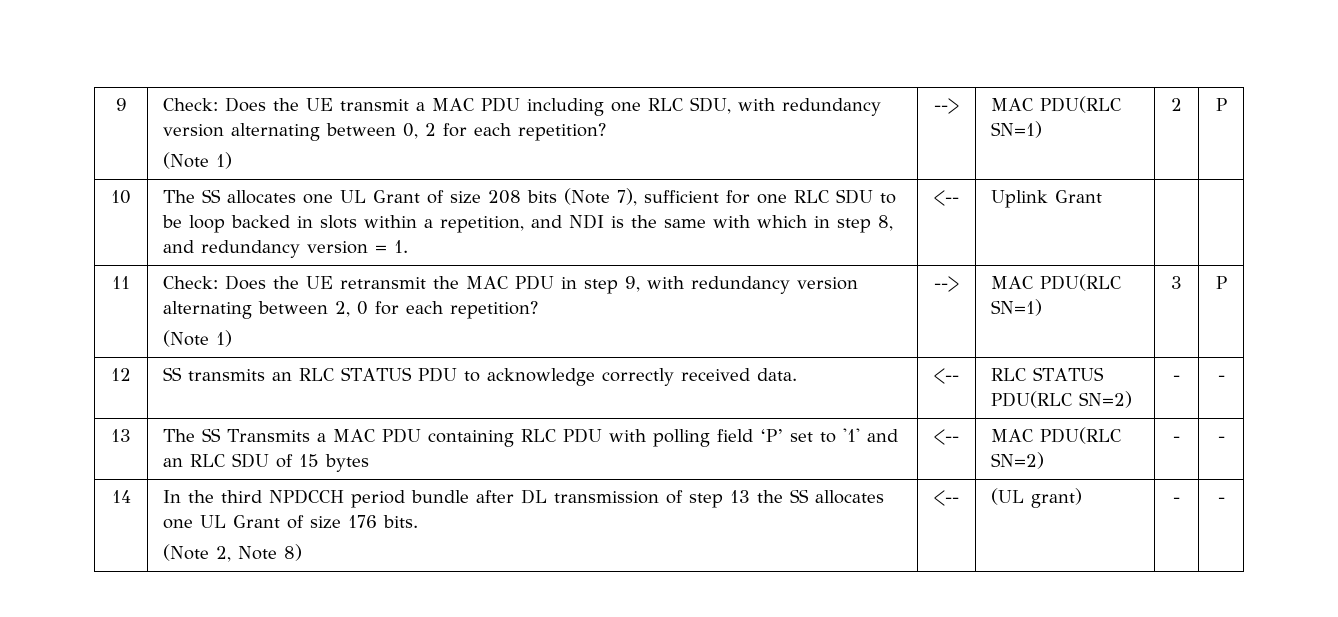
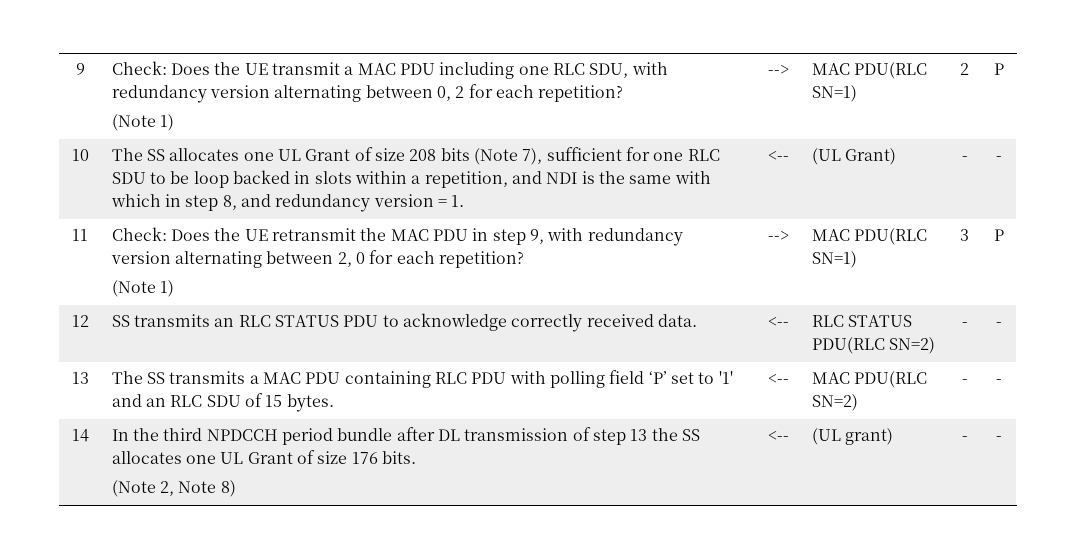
- Uplink Grant
+ (UL Grant) | - | -
- 13 | The SS Transmits a MAC PDU containing RLC PDU with polling field ‘P’ set to '1' and an RLC SDU of 15 bytes | <-- | MAC PDU(RLC SN=2) | - | -
+ 13 | The SS transmits a MAC PDU containing RLC PDU with polling field ‘P’ set to '1' and an RLC SDU of 15 bytes. | <-- | MAC PDU(RLC SN=2) | - | -

